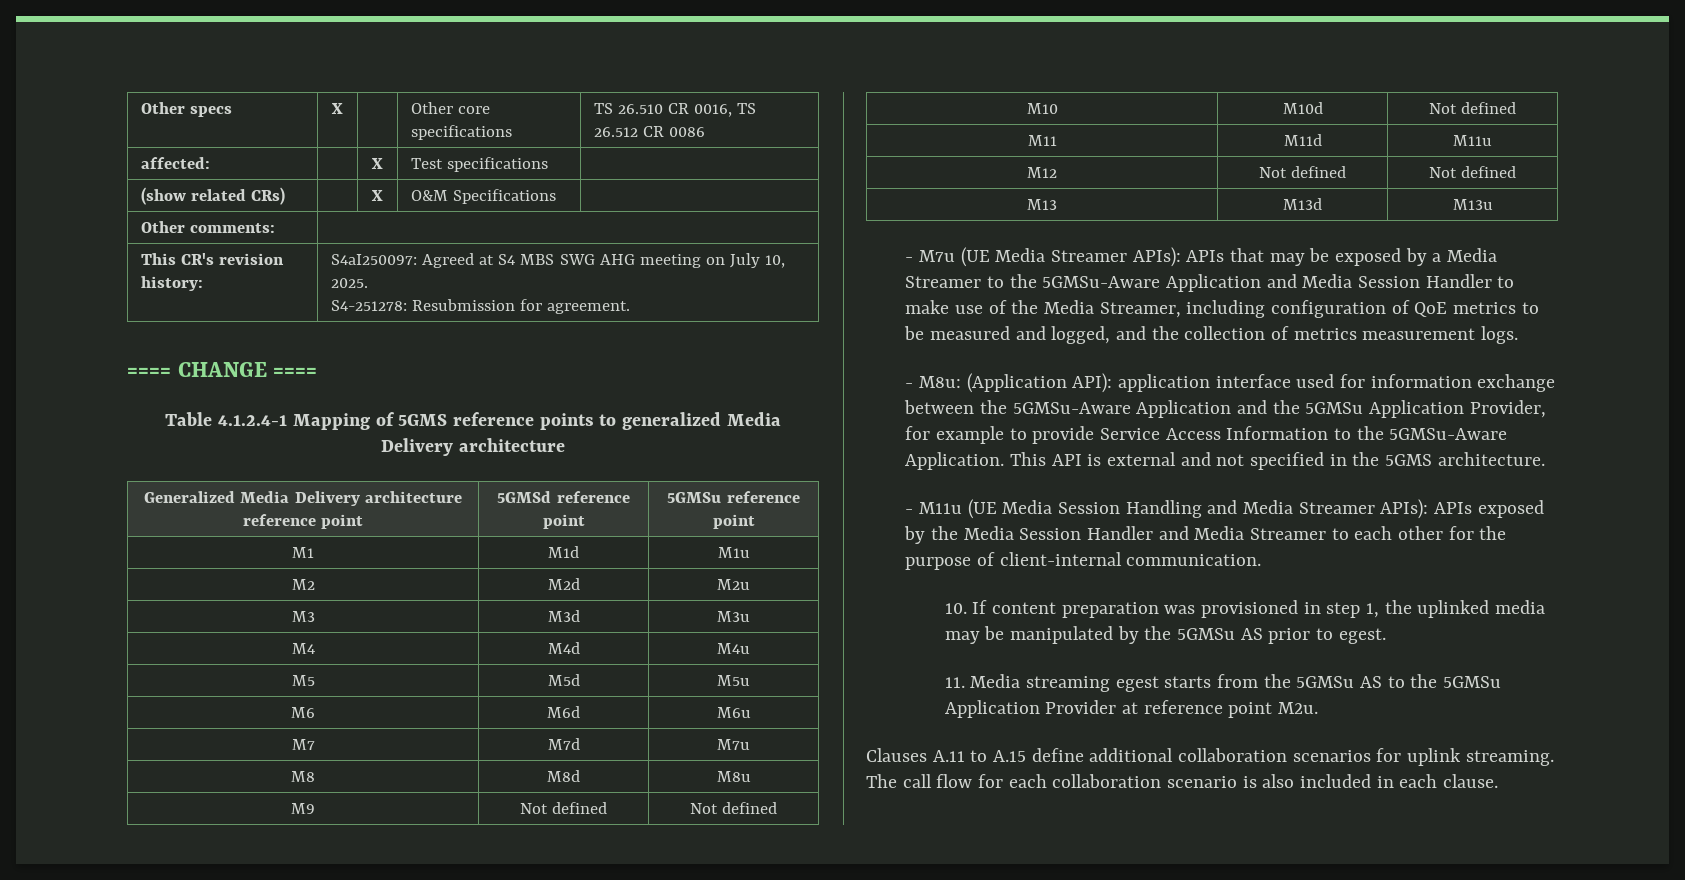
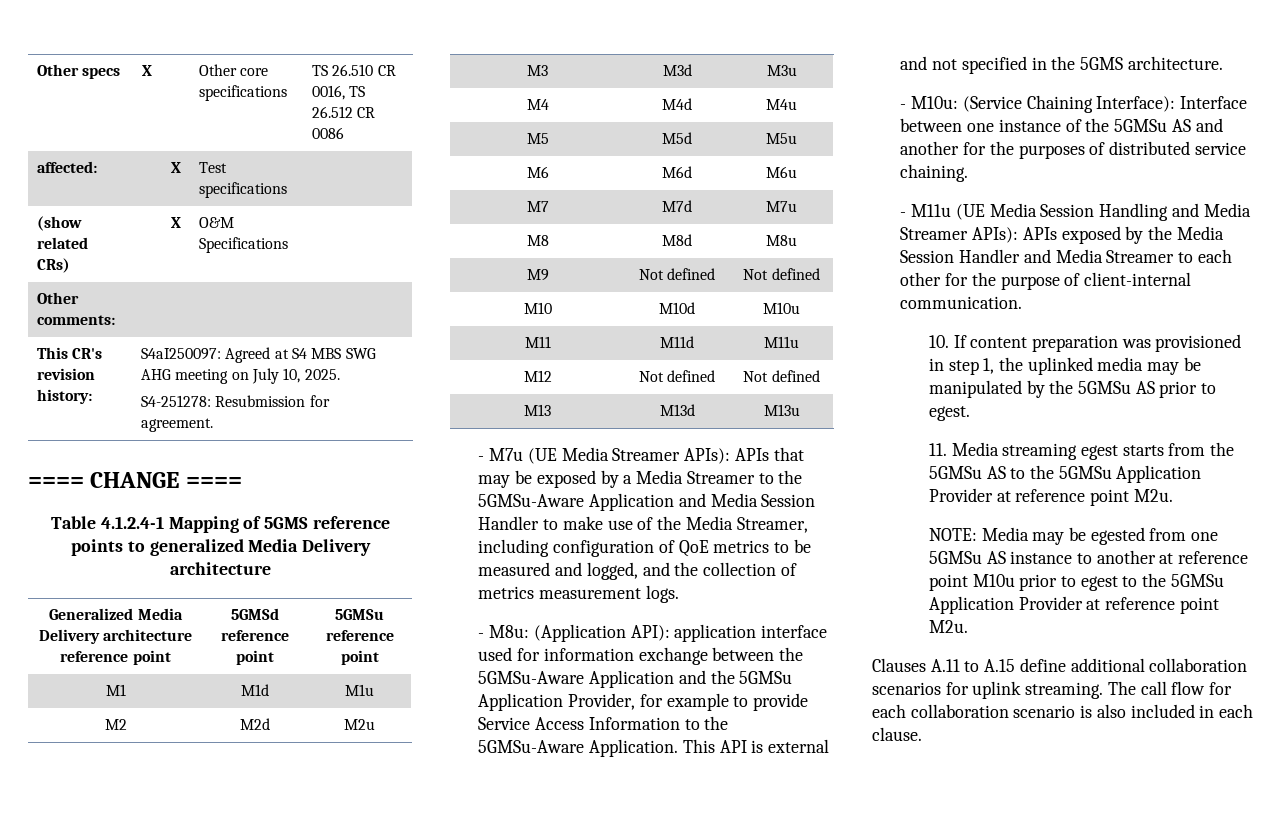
- M10 | M10d | Not defined
+ M10 | M10d | M10u
+ - M10u: (Service Chaining Interface): Interface between one instance of the 5GMSu AS and another for the purposes of distributed service chaining.
+ NOTE: Media may be egested from one 5GMSu AS instance to another at reference point M10u prior to egest to the 5GMSu Application Provider at reference point M2u.

